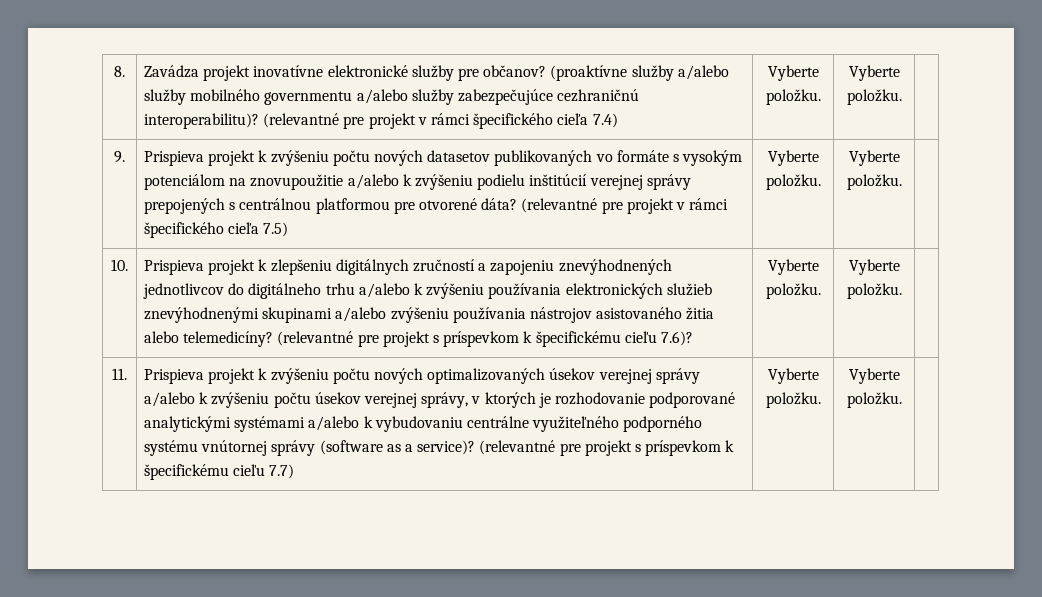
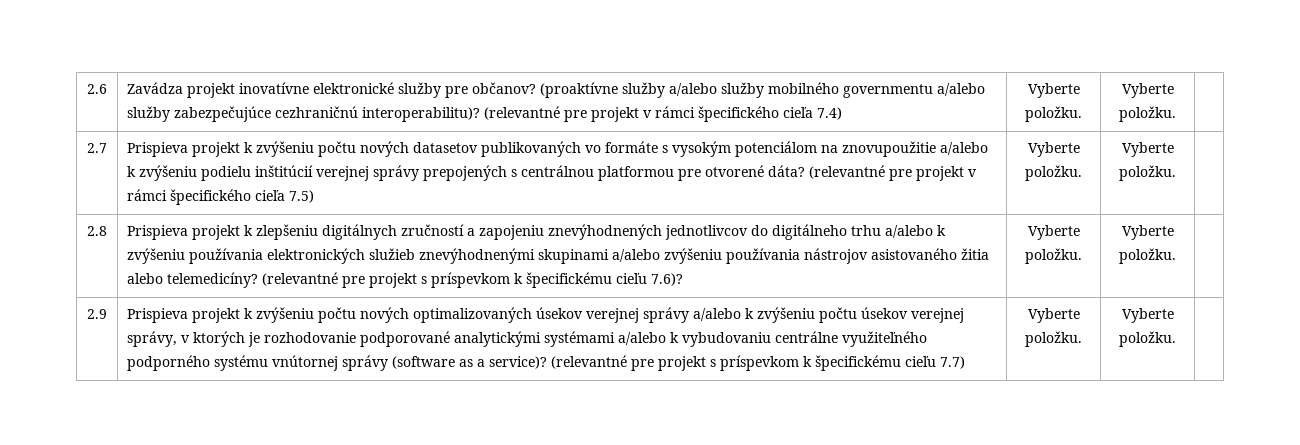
- 8. | Zavádza projekt inovatívne elektronické služby pre občanov? (proaktívne služby a/alebo služby mobilného governmentu a/alebo služby zabezpečujúce cezhraničnú interoperabilitu)? (relevantné pre projekt v rámci špecifického cieľa 7.4) | Vyberte položku. | Vyberte položku. |
+ 2.6 | Zavádza projekt inovatívne elektronické služby pre občanov? (proaktívne služby a/alebo služby mobilného governmentu a/alebo služby zabezpečujúce cezhraničnú interoperabilitu)? (relevantné pre projekt v rámci špecifického cieľa 7.4) | Vyberte položku. | Vyberte položku. |
- 9.
+ 2.7
- 10.
+ 2.8
- 11.
+ 2.9

